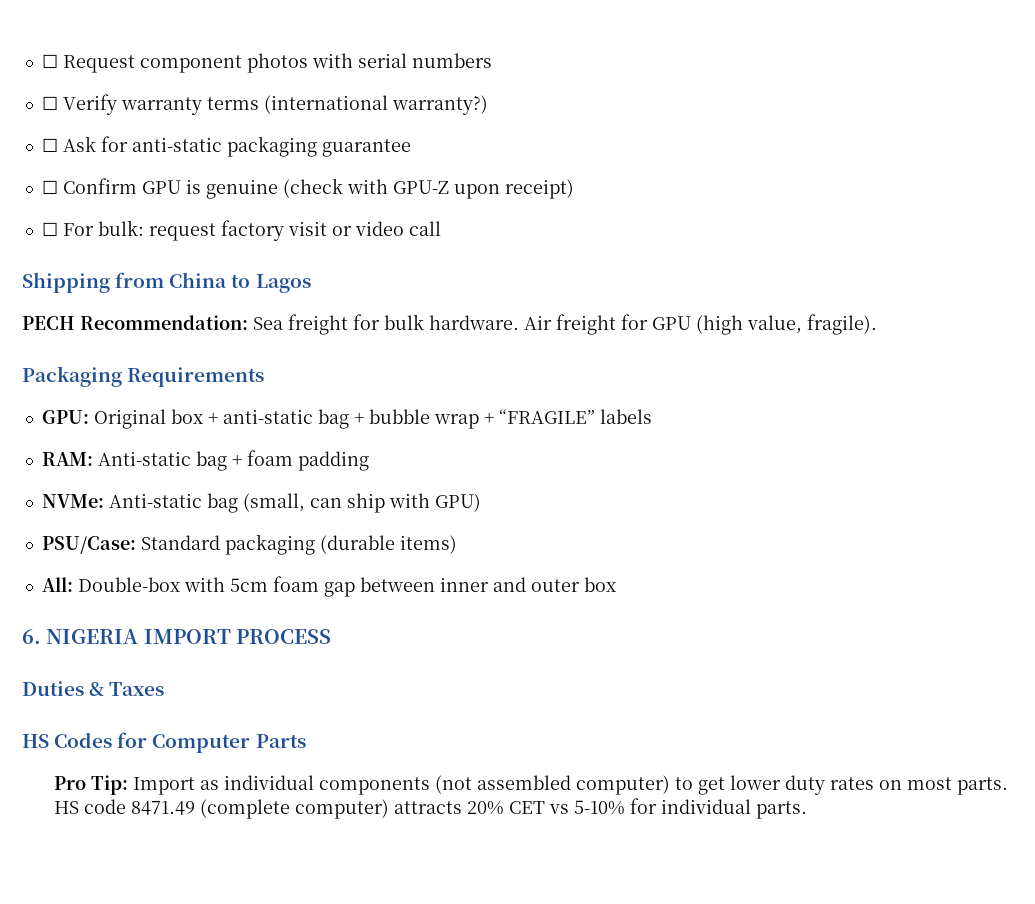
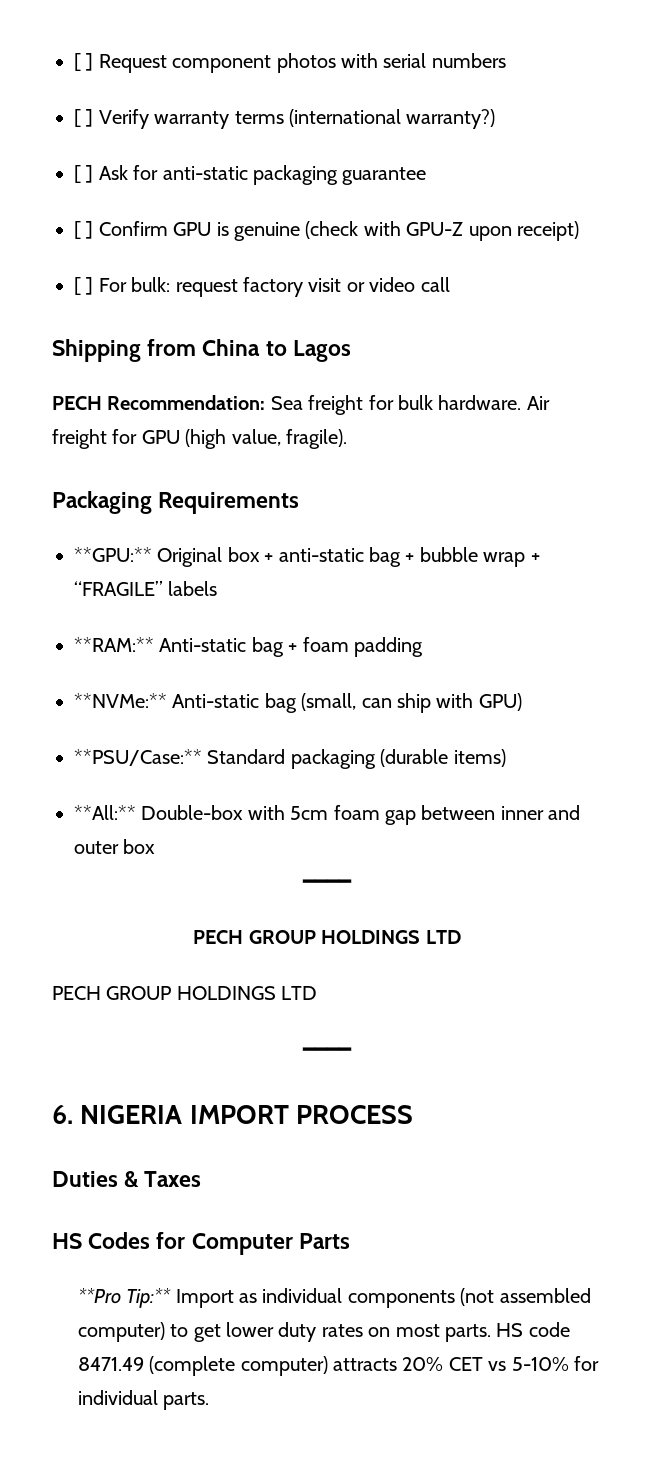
- ☐ Request component photos with serial numbers
+ [ ] Request component photos with serial numbers
- ☐ Verify warranty terms (international warranty?)
+ [ ] Verify warranty terms (international warranty?)
- ☐ Ask for anti-static packaging guarantee
+ [ ] Ask for anti-static packaging guarantee
- ☐ Confirm GPU is genuine (check with GPU-Z upon receipt)
+ [ ] Confirm GPU is genuine (check with GPU-Z upon receipt)
- ☐ For bulk: request factory visit or video call
+ [ ] For bulk: request factory visit or video call
- GPU: Original box + anti-static bag + bubble wrap + “FRAGILE” labels
+ **GPU:** Original box + anti-static bag + bubble wrap + “FRAGILE” labels
- RAM: Anti-static bag + foam padding
+ **RAM:** Anti-static bag + foam padding
- NVMe: Anti-static bag (small, can ship with GPU)
+ **NVMe:** Anti-static bag (small, can ship with GPU)
- PSU/Case: Standard packaging (durable items)
+ **PSU/Case:** Standard packaging (durable items)
- All: Double-box with 5cm foam gap between inner and outer box
+ **All:** Double-box with 5cm foam gap between inner and outer box
+ ━━━━
+ PECH GROUP HOLDINGS LTD
+ PECH GROUP HOLDINGS LTD
+ ━━━━
- Pro Tip: Import as individual components (not assembled computer) to get lower duty rates on most parts.
+ **Pro Tip:** Import as individual components (not assembled computer) to get lower duty rates on most parts.

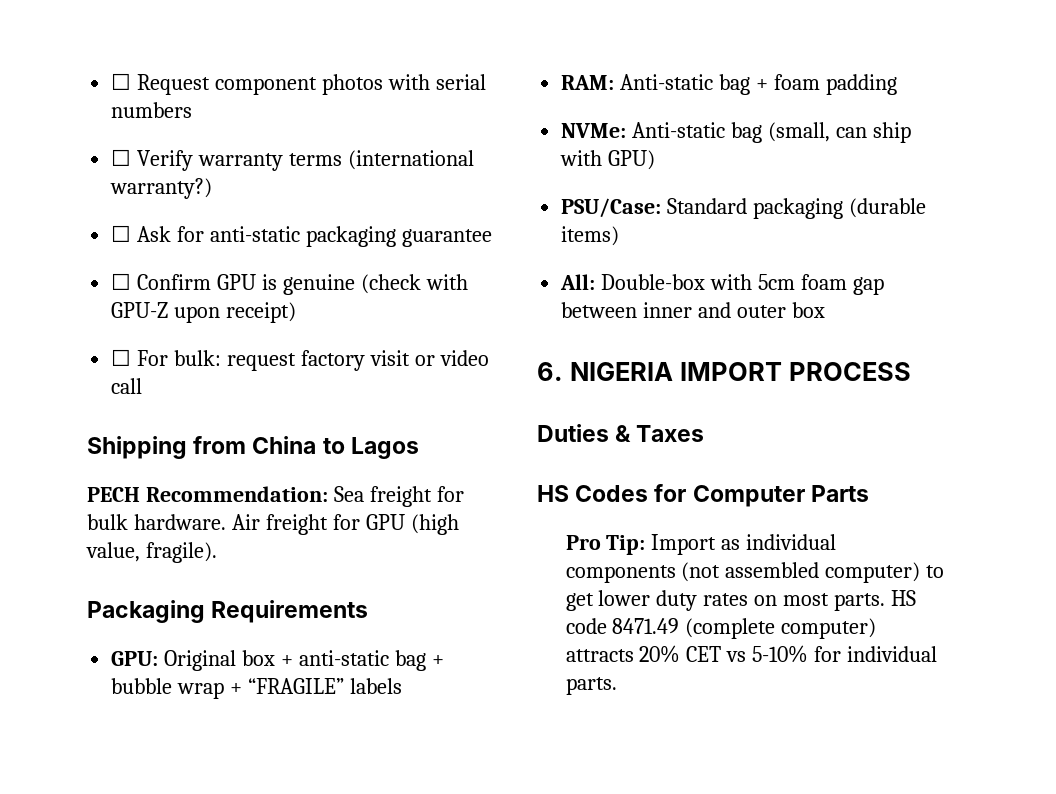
- [ ] Request component photos with serial numbers
+ ☐ Request component photos with serial numbers
- [ ] Verify warranty terms (international warranty?)
+ ☐ Verify warranty terms (international warranty?)
- [ ] Ask for anti-static packaging guarantee
+ ☐ Ask for anti-static packaging guarantee
- [ ] Confirm GPU is genuine (check with GPU-Z upon receipt)
+ ☐ Confirm GPU is genuine (check with GPU-Z upon receipt)
- [ ] For bulk: request factory visit or video call
+ ☐ For bulk: request factory visit or video call
- **GPU:** Original box + anti-static bag + bubble wrap + “FRAGILE” labels
+ GPU: Original box + anti-static bag + bubble wrap + “FRAGILE” labels
- **RAM:** Anti-static bag + foam padding
+ RAM: Anti-static bag + foam padding
- **NVMe:** Anti-static bag (small, can ship with GPU)
+ NVMe: Anti-static bag (small, can ship with GPU)
- **PSU/Case:** Standard packaging (durable items)
+ PSU/Case: Standard packaging (durable items)
- **All:** Double-box with 5cm foam gap between inner and outer box
- ━━━━
- PECH GROUP HOLDINGS LTD
- PECH GROUP HOLDINGS LTD
- ━━━━
+ All: Double-box with 5cm foam gap between inner and outer box
- **Pro Tip:** Import as individual components (not assembled computer) to get lower duty rates on most parts.
+ Pro Tip: Import as individual components (not assembled computer) to get lower duty rates on most parts.

